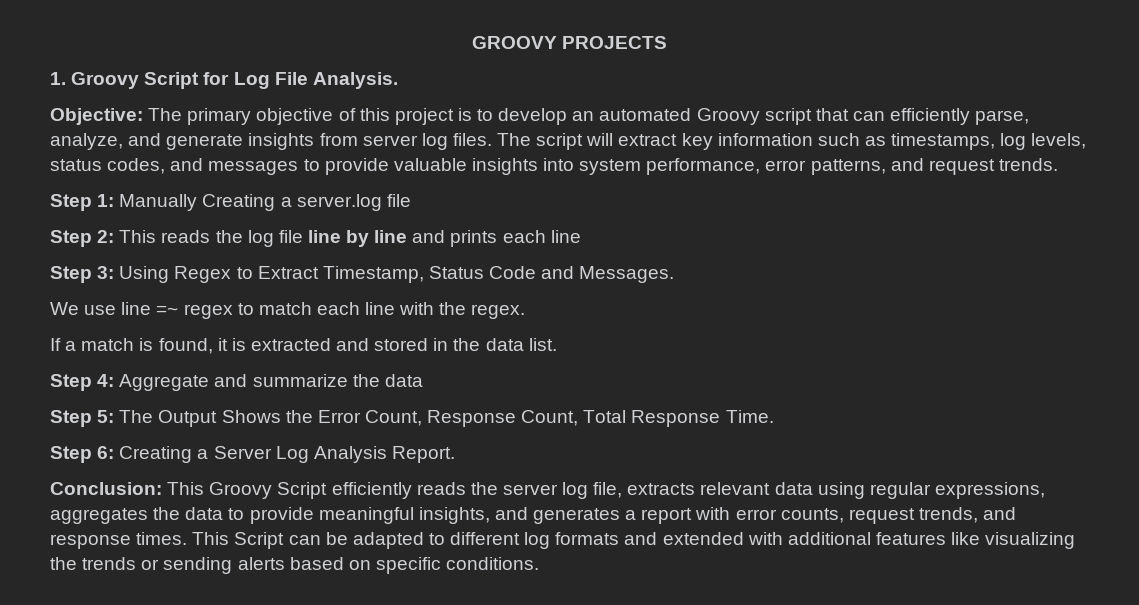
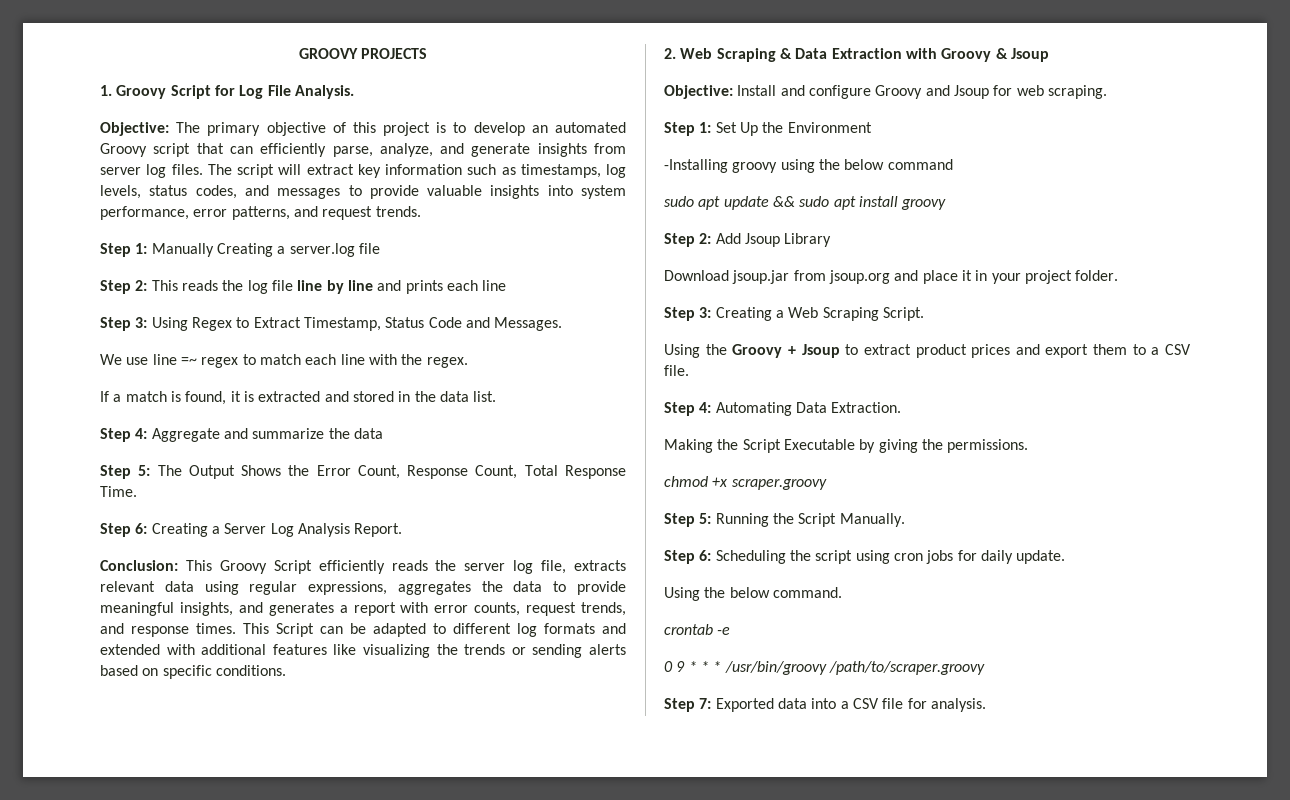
+ 2. Web Scraping & Data Extraction with Groovy & Jsoup
+ Objective: Install and configure Groovy and Jsoup for web scraping.
+ Step 1: Set Up the Environment
+ -Installing groovy using the below command
+ sudo apt update && sudo apt install groovy
+ Step 2: Add Jsoup Library
+ Download jsoup.jar from jsoup.org and place it in your project folder.
+ Step 3: Creating a Web Scraping Script.
+ Using the Groovy + Jsoup to extract product prices and export them to a CSV file.
+ Step 4: Automating Data Extraction.
+ Making the Script Executable by giving the permissions.
+ chmod +x scraper.groovy
+ Step 5: Running the Script Manually.
+ Step 6: Scheduling the script using cron jobs for daily update.
+ Using the below command.
+ crontab -e
+ 0 9 * * * /usr/bin/groovy /path/to/scraper.groovy
+ Step 7: Exported data into a CSV file for analysis.

